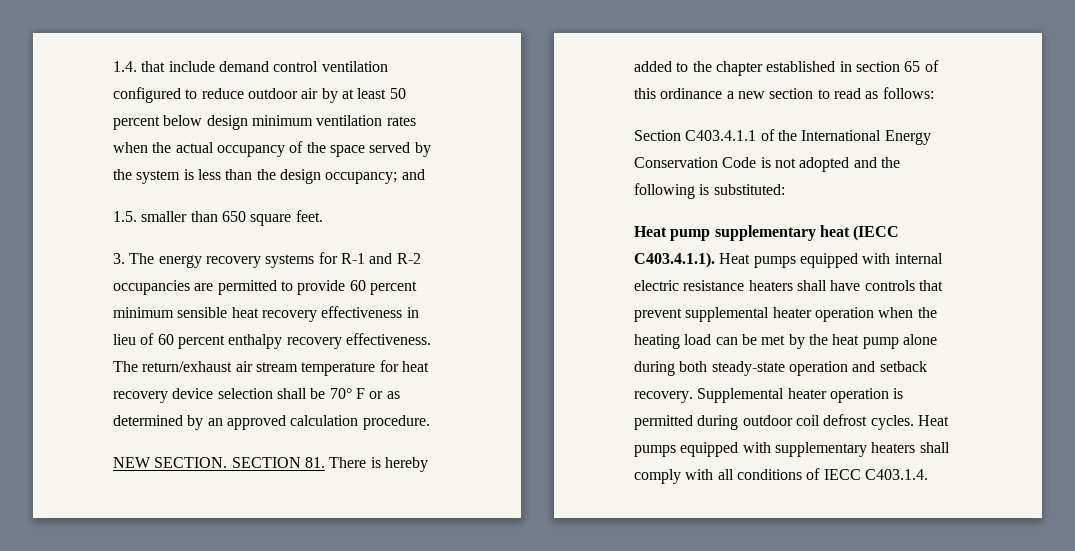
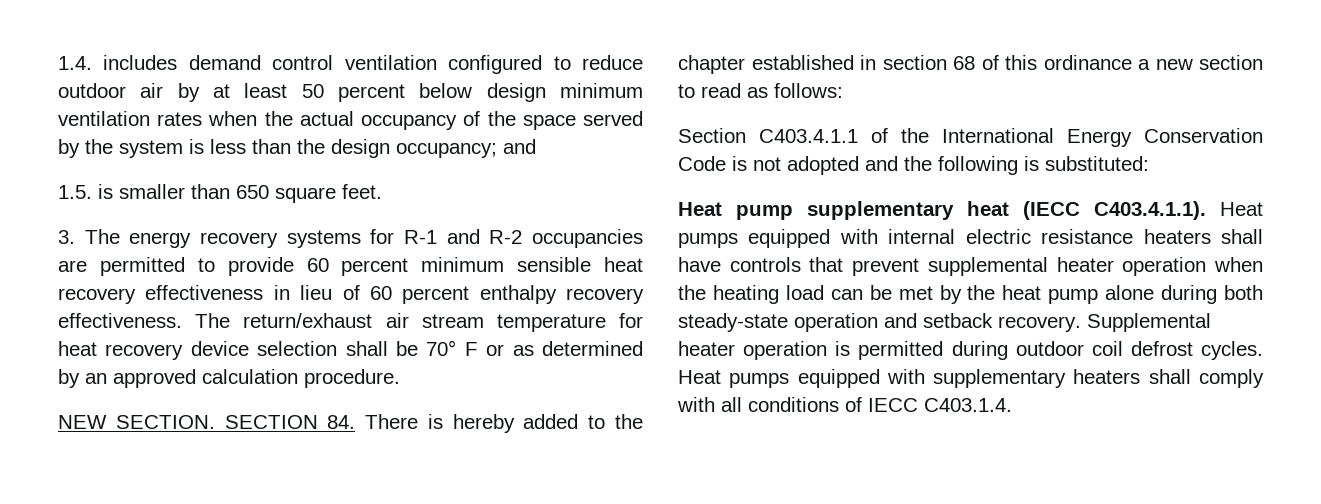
- 1.4. that include demand control ventilation configured to reduce outdoor air by at least 50 percent below design minimum ventilation rates when the actual occupancy of the space served by the system is less than the design occupancy; and
+ 1.4. includes demand control ventilation configured to reduce outdoor air by at least 50 percent below design minimum ventilation rates when the actual occupancy of the space served by the system is less than the design occupancy; and
- 1.5. smaller than 650 square feet.
+ 1.5. is smaller than 650 square feet.
- SECTION 81. There is hereby added to the chapter established in section 65 of this ordinance a new section to read as follows:
+ SECTION 84. There is hereby added to the chapter established in section 68 of this ordinance a new section to read as follows:

